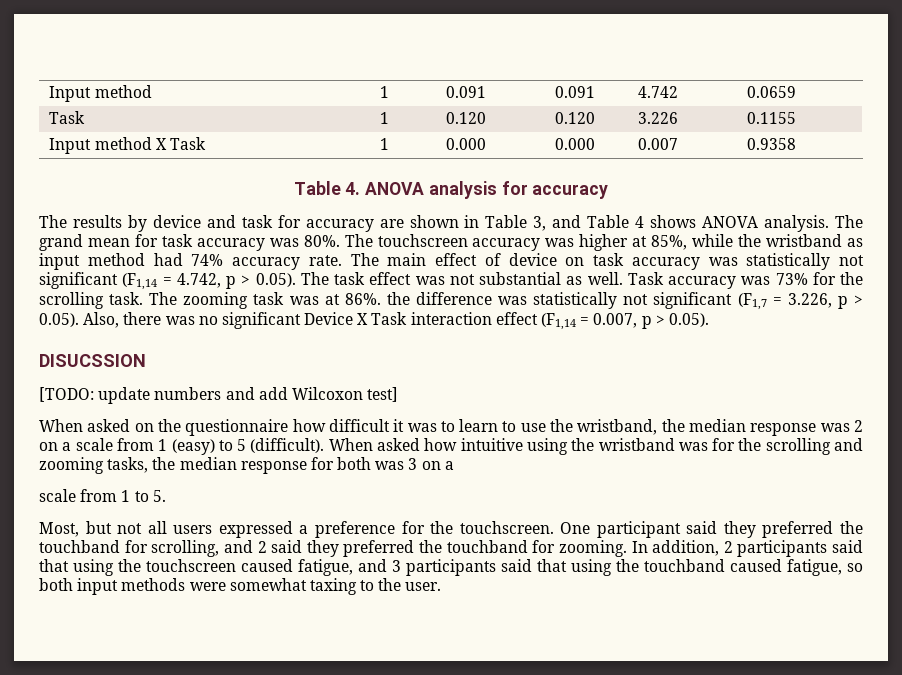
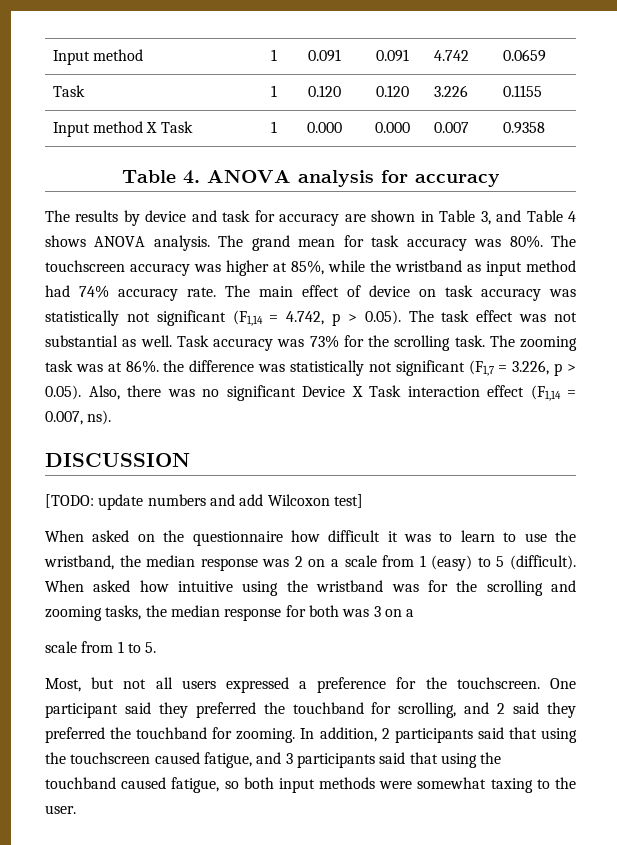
- The zooming task was at 86%. the difference was statistically not significant (F1,7 = 3.226, p > 0.05). Also, there was no significant Device X Task interaction effect (F1,14 = 0.007, p > 0.05).
- DISUCSSION
+ The zooming task was at 86%. the difference was statistically not significant (F1,7 = 3.226, p > 0.05). Also, there was no significant Device X Task interaction effect (F1,14 = 0.007, ns).
+ DISCUSSION

